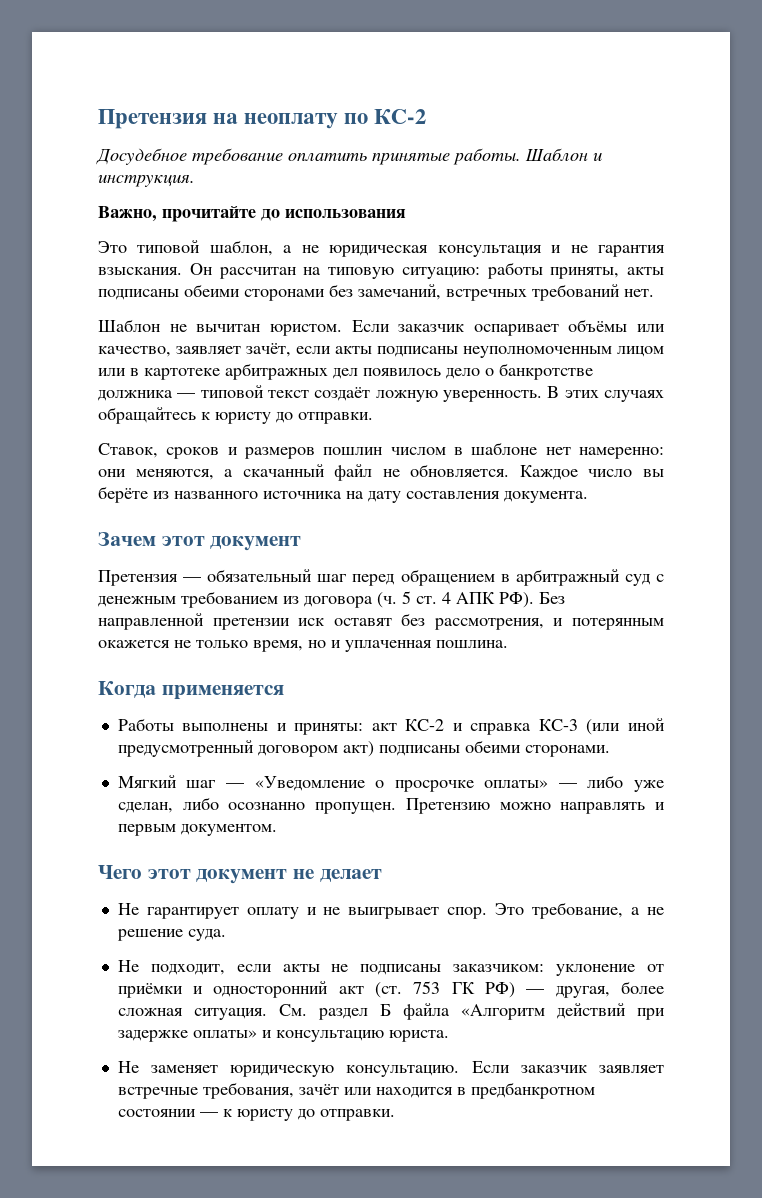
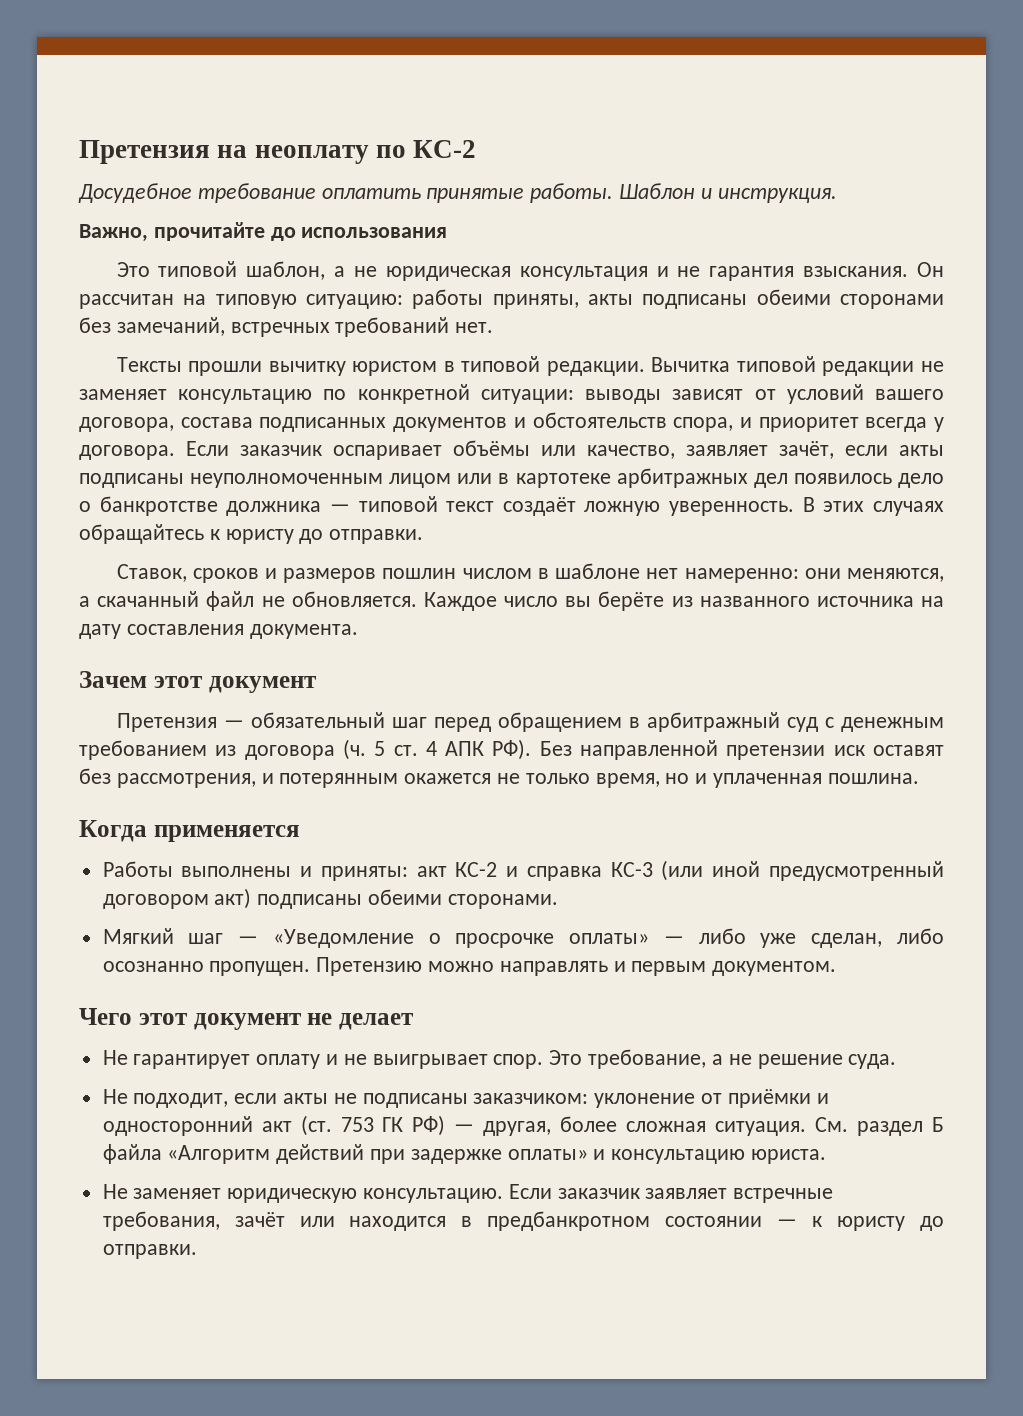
- Шаблон не вычитан юристом.
+ Тексты прошли вычитку юристом в типовой редакции. Вычитка типовой редакции не заменяет консультацию по конкретной ситуации: выводы зависят от условий вашего договора, состава подписанных документов и обстоятельств спора, и приоритет всегда у договора.

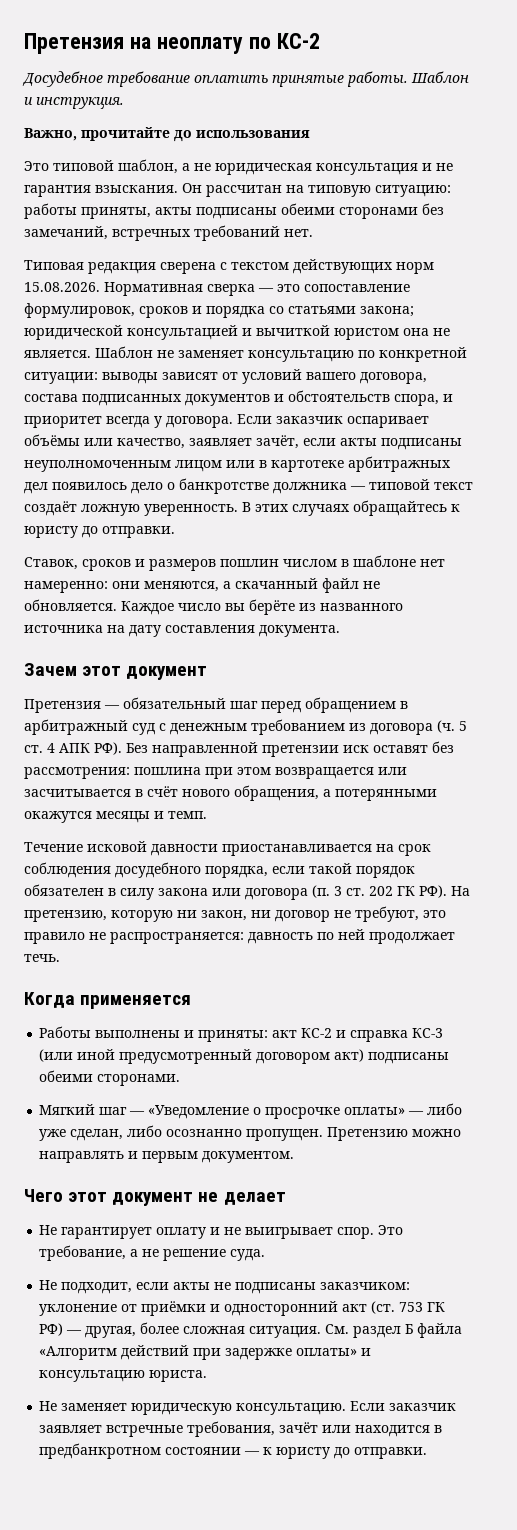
- Тексты прошли вычитку юристом в типовой редакции. Вычитка типовой редакции не заменяет консультацию по конкретной ситуации: выводы зависят от условий вашего договора, состава подписанных документов и обстоятельств спора, и приоритет всегда у договора.
+ Типовая редакция сверена с текстом действующих норм 15.08.2026. Нормативная сверка — это сопоставление формулировок, сроков и порядка со статьями закона; юридической консультацией и вычиткой юристом она не является. Шаблон не заменяет консультацию по конкретной ситуации: выводы зависят от условий вашего договора, состава подписанных документов и обстоятельств спора, и приоритет всегда у договора.
- Претензия — обязательный шаг перед обращением в арбитражный суд с денежным требованием из договора (ч. 5 ст. 4 АПК РФ). Без направленной претензии иск оставят без рассмотрения, и потерянным окажется не только время, но и уплаченная пошлина.
+ Претензия — обязательный шаг перед обращением в арбитражный суд с денежным требованием из договора (ч. 5 ст. 4 АПК РФ). Без направленной претензии иск оставят без рассмотрения: пошлина при этом возвращается или засчитывается в счёт нового обращения, а потерянными окажутся месяцы и темп.
+ Течение исковой давности приостанавливается на срок соблюдения досудебного порядка, если такой порядок обязателен в силу закона или договора (п. 3 ст. 202 ГК РФ). На претензию, которую ни закон, ни договор не требуют, это правило не распространяется: давность по ней продолжает течь.

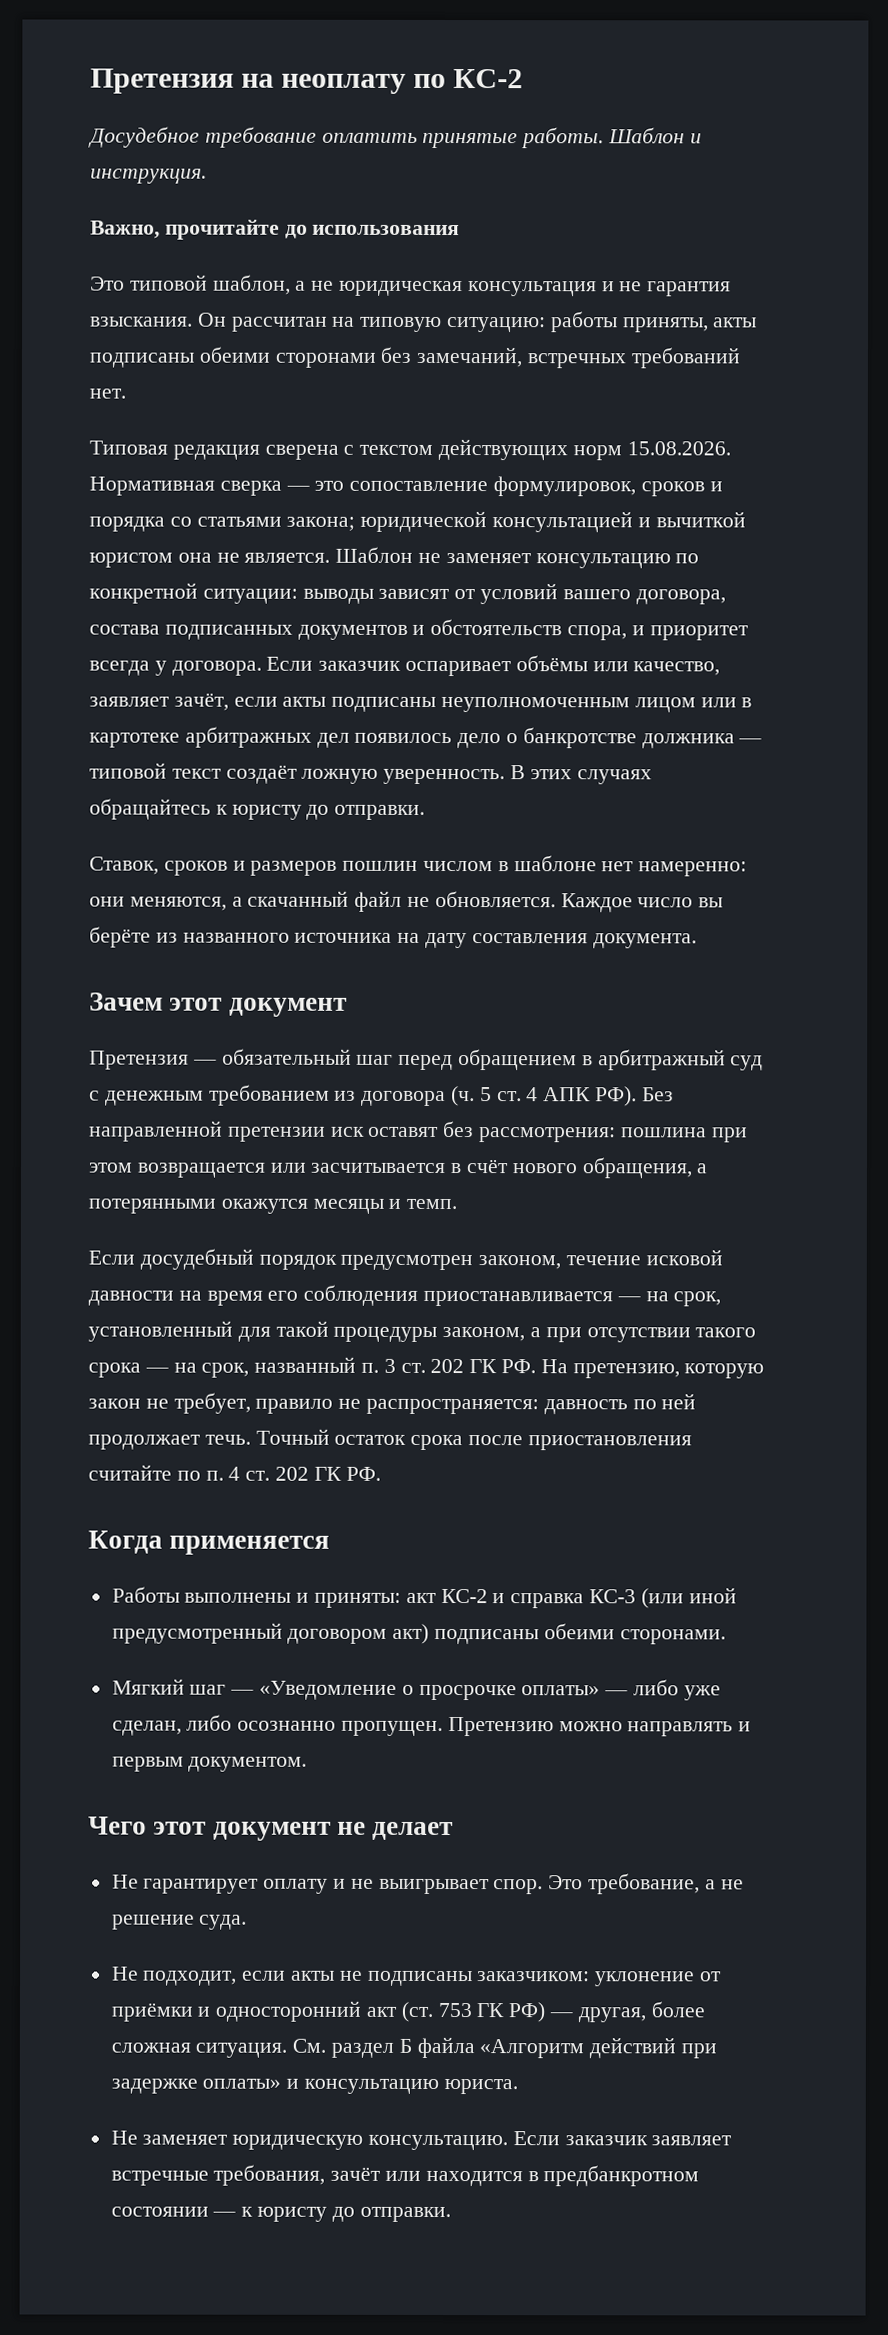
- Течение исковой давности приостанавливается на срок соблюдения досудебного порядка, если такой порядок обязателен в силу закона или договора (п. 3 ст. 202 ГК РФ). На претензию, которую ни закон, ни договор не требуют, это правило не распространяется: давность по ней продолжает течь.
+ Если досудебный порядок предусмотрен законом, течение исковой давности на время его соблюдения приостанавливается — на срок, установленный для такой процедуры законом, а при отсутствии такого срока — на срок, названный п. 3 ст. 202 ГК РФ. На претензию, которую закон не требует, правило не распространяется: давность по ней продолжает течь. Точный остаток срока после приостановления считайте по п. 4 ст. 202 ГК РФ.

